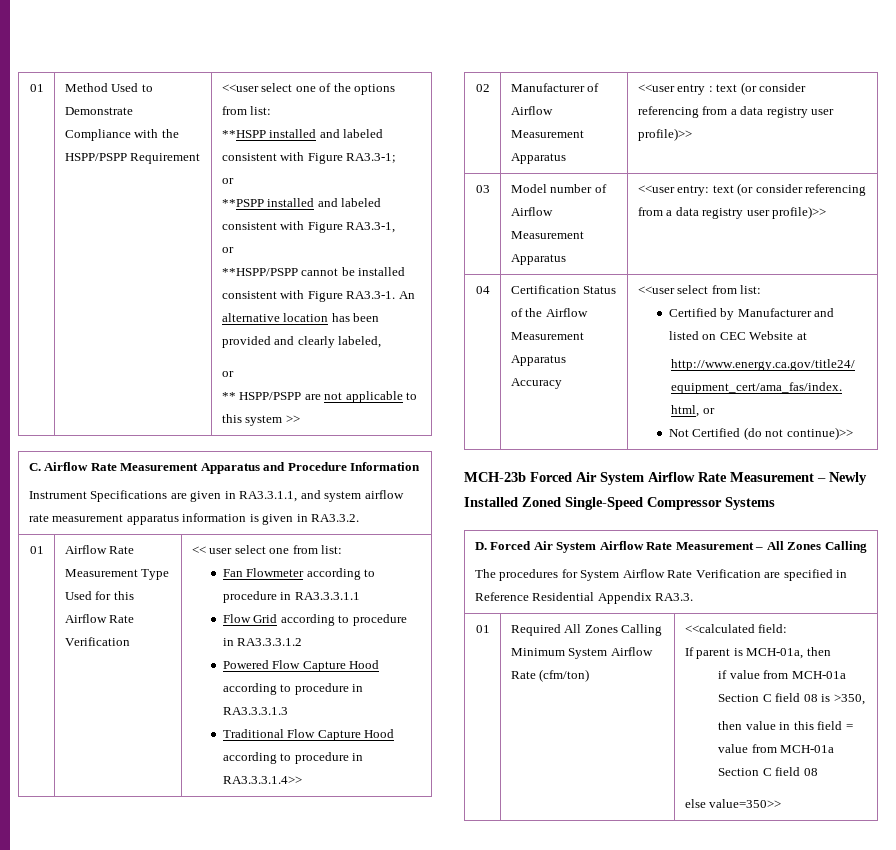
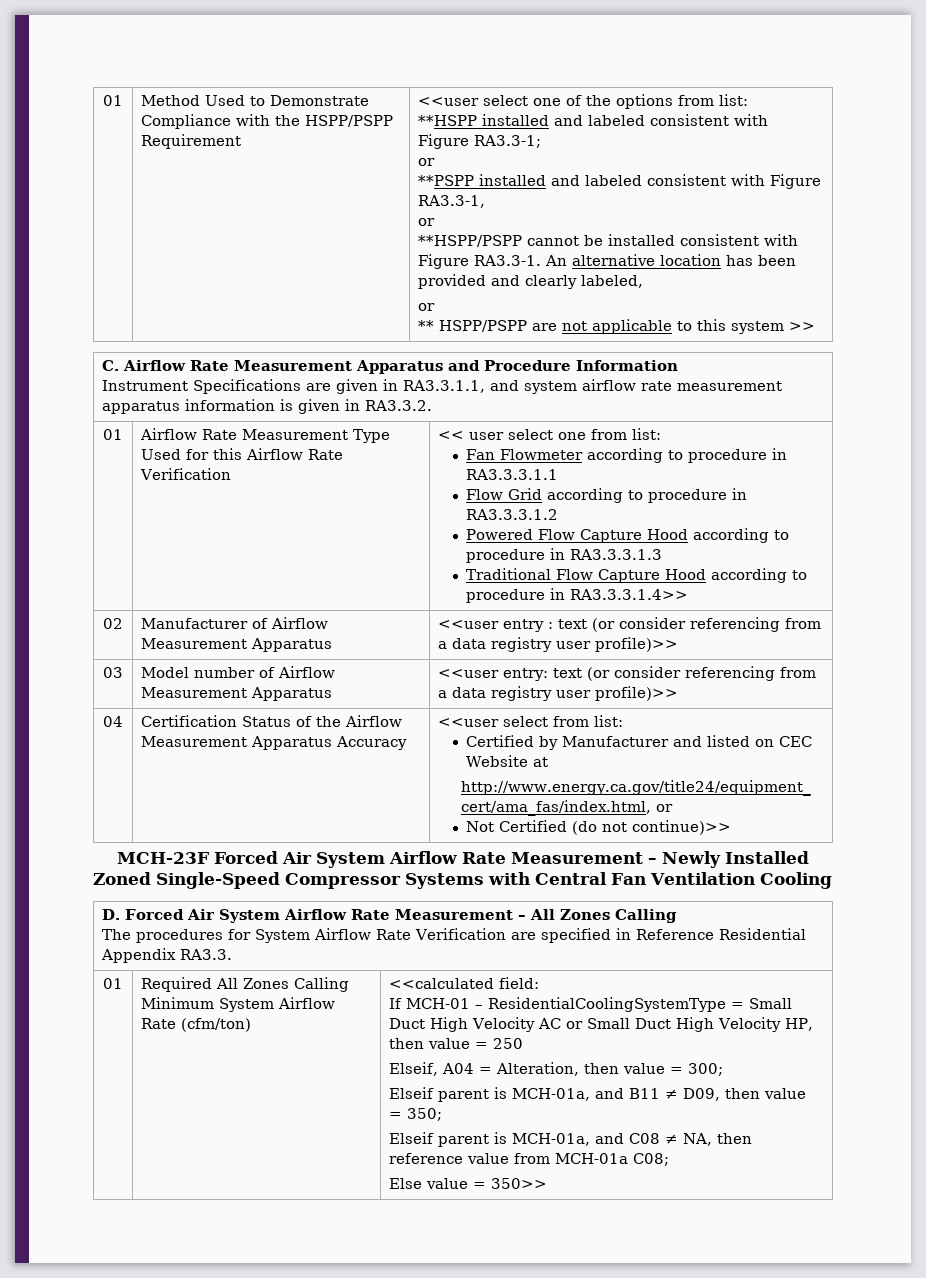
- MCH-23b Forced Air System Airflow Rate Measurement – Newly Installed Zoned Single-Speed Compressor Systems
+ MCH-23F Forced Air System Airflow Rate Measurement – Newly Installed Zoned Single-Speed Compressor Systems with Central Fan Ventilation Cooling
- If parent is MCH-01a, then
- if value from MCH-01a Section C field 08 is >350,
- then value in this field = value from MCH-01a Section C field 08
- else value=350>>
+ If MCH-01 – ResidentialCoolingSystemType = Small Duct High Velocity AC or Small Duct High Velocity HP, then value = 250
+ Elseif, A04 = Alteration, then value = 300;
+ Elseif parent is MCH-01a, and B11 ≠ D09, then value = 350;
+ Elseif parent is MCH-01a, and C08 ≠ NA, then reference value from MCH-01a C08;
+ Else value = 350>>

